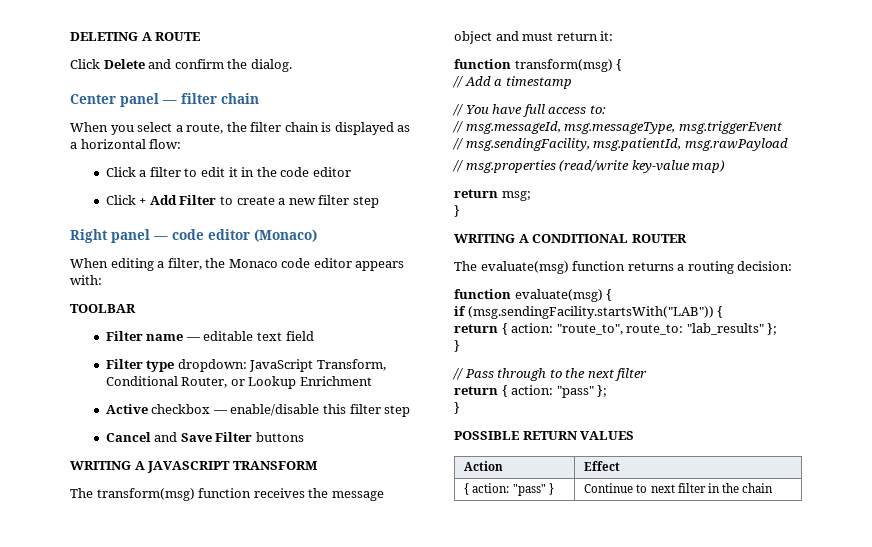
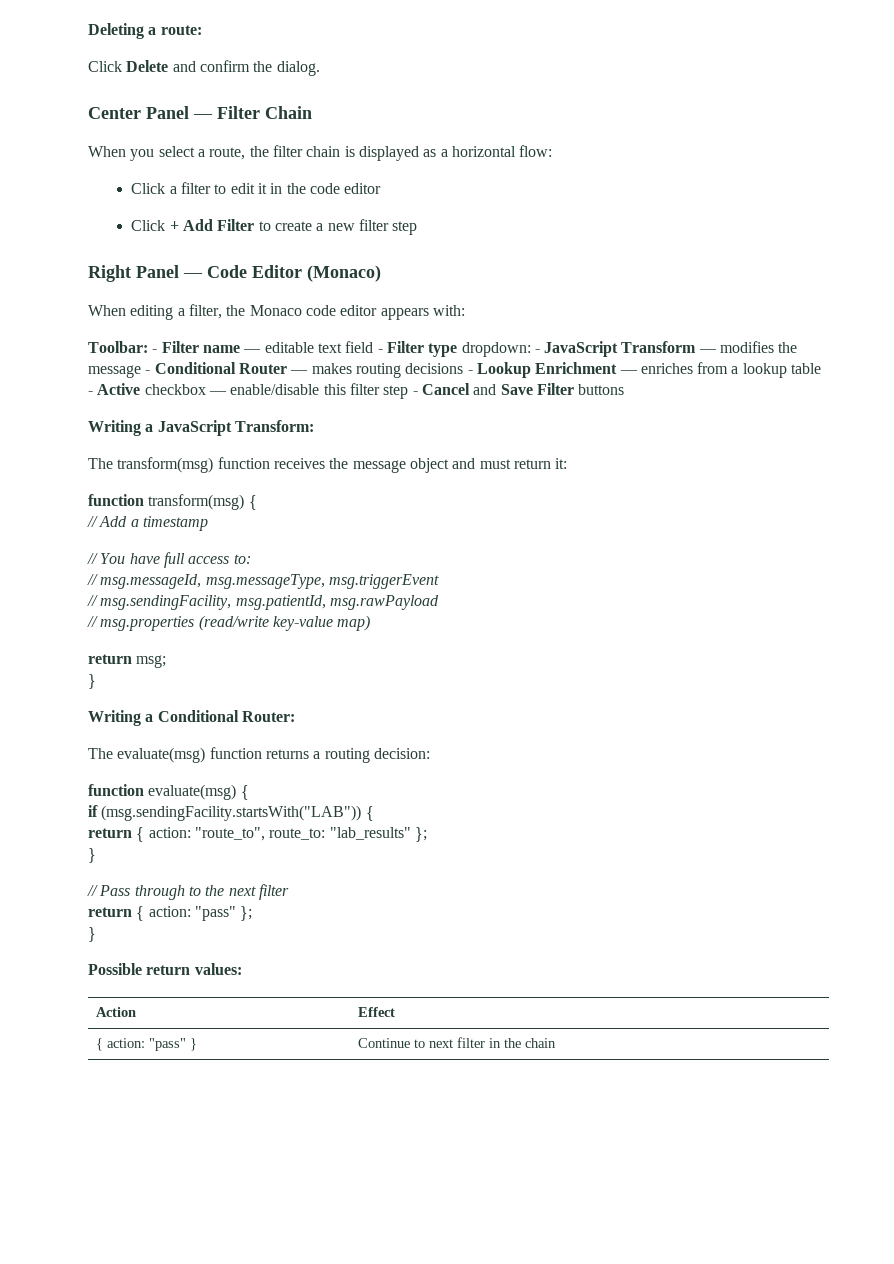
- DELETING A ROUTE
+ Deleting a route:
- Center panel — filter chain
+ Center Panel — Filter Chain
- Right panel — code editor (Monaco)
+ Right Panel — Code Editor (Monaco)
- TOOLBAR
- Filter name — editable text field
- Filter type dropdown: JavaScript Transform, Conditional Router, or Lookup Enrichment
- Active checkbox — enable/disable this filter step
- Cancel and Save Filter buttons
+ Toolbar: - Filter name — editable text field - Filter type dropdown: - JavaScript Transform — modifies the message - Conditional Router — makes routing decisions - Lookup Enrichment — enriches from a lookup table - Active checkbox — enable/disable this filter step - Cancel and Save Filter buttons
- WRITING A JAVASCRIPT TRANSFORM
+ Writing a JavaScript Transform:
- WRITING A CONDITIONAL ROUTER
+ Writing a Conditional Router:
- POSSIBLE RETURN VALUES
+ Possible return values:

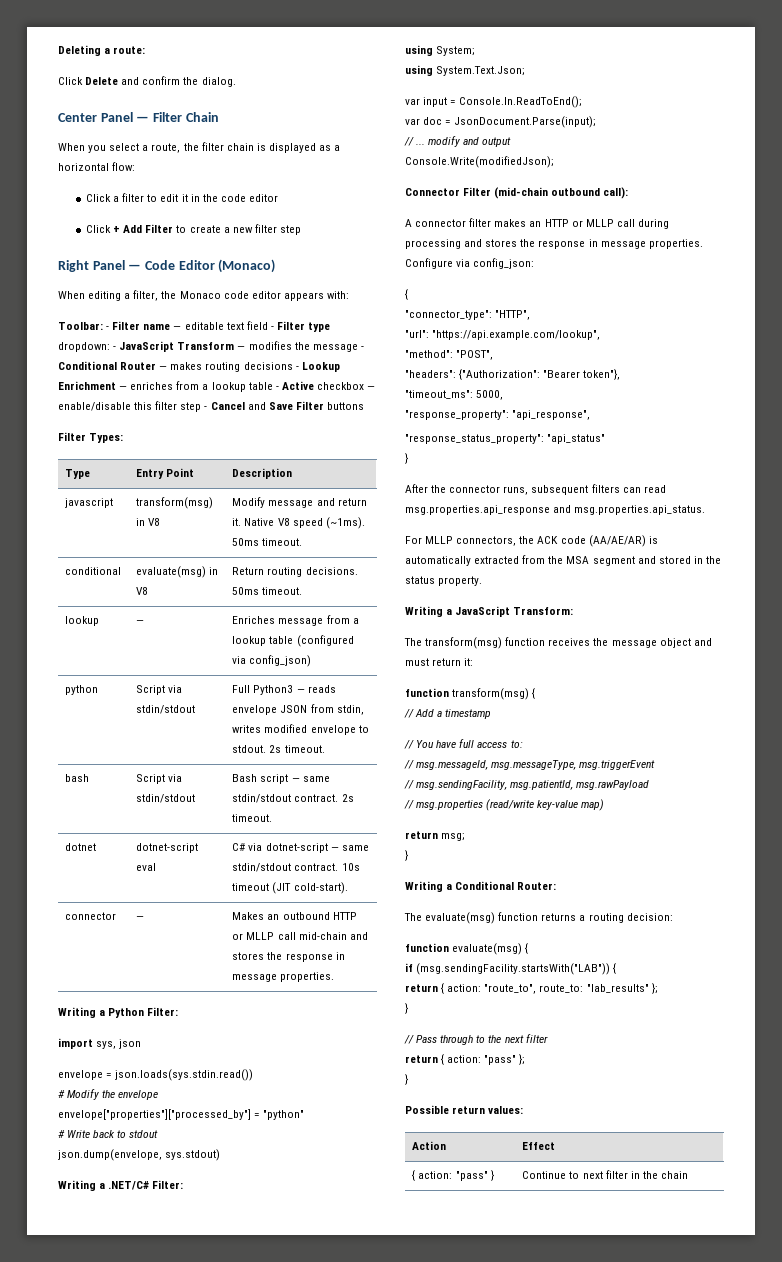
+ Filter Types:
+ Type | Entry Point | Description
+ javascript | transform(msg) in V8 | Modify message and return it. Native V8 speed (~1ms). 50ms timeout.
+ conditional | evaluate(msg) in V8 | Return routing decisions. 50ms timeout.
+ lookup | — | Enriches message from a lookup table (configured via config_json)
+ python | Script via stdin/stdout | Full Python3 — reads envelope JSON from stdin, writes modified envelope to stdout. 2s timeout.
+ bash | Script via stdin/stdout | Bash script — same stdin/stdout contract. 2s timeout.
+ dotnet | dotnet-script eval | C# via dotnet-script — same stdin/stdout contract. 10s timeout (JIT cold-start).
+ connector | — | Makes an outbound HTTP or MLLP call mid-chain and stores the response in message properties.
+ Writing a Python Filter:
+ import sys, json
+ envelope = json.loads(sys.stdin.read())
+ # Modify the envelope
+ envelope["properties"]["processed_by"] = "python"
+ # Write back to stdout
+ json.dump(envelope, sys.stdout)
+ Writing a .NET/C# Filter:
+ using System;
+ using System.Text.Json;
+ var input = Console.In.ReadToEnd();
+ var doc = JsonDocument.Parse(input);
+ // ... modify and output
+ Console.Write(modifiedJson);
+ Connector Filter (mid-chain outbound call):
+ A connector filter makes an HTTP or MLLP call during processing and stores the response in message properties. Configure via config_json:
+ {
+ "connector_type": "HTTP",
+ "url": "https://api.example.com/lookup",
+ "method": "POST",
+ "headers": {"Authorization": "Bearer token"},
+ "timeout_ms": 5000,
+ "response_property": "api_response",
+ "response_status_property": "api_status"
+ }
+ After the connector runs, subsequent filters can read msg.properties.api_response and msg.properties.api_status.
+ For MLLP connectors, the ACK code (AA/AE/AR) is automatically extracted from the MSA segment and stored in the status property.

